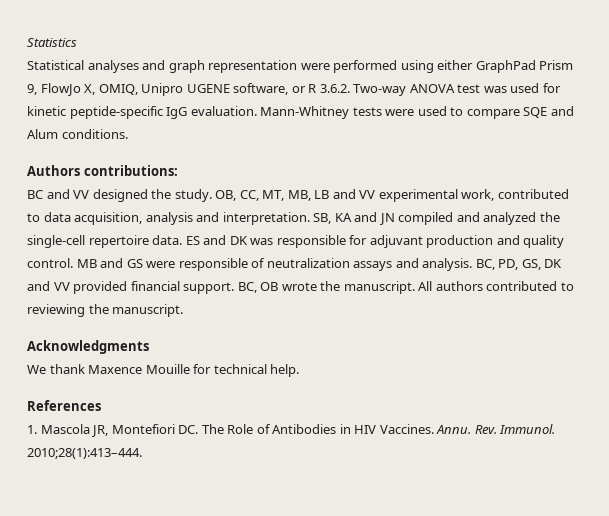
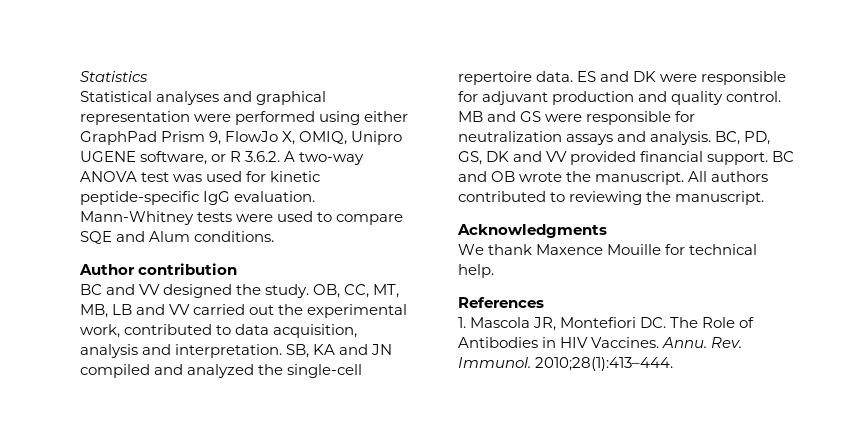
- Statistical analyses and graph representation were performed using either GraphPad Prism 9, FlowJo X, OMIQ, Unipro UGENE software, or R 3.6.2. Two-way ANOVA test was used for kinetic peptide-specific IgG evaluation.
+ Statistical analyses and graphical representation were performed using either GraphPad Prism 9, FlowJo X, OMIQ, Unipro UGENE software, or R 3.6.2. A two-way ANOVA test was used for kinetic peptide-specific IgG evaluation.
- Authors contributions:
+ Author contribution
- OB, CC, MT, MB, LB and VV experimental work, contributed to data acquisition, analysis and interpretation.
+ OB, CC, MT, MB, LB and VV carried out the experimental work, contributed to data acquisition, analysis and interpretation.
- ES and DK was responsible for adjuvant production and quality control.
+ ES and DK were responsible for adjuvant production and quality control.
- MB and GS were responsible of neutralization assays and analysis.
+ MB and GS were responsible for neutralization assays and analysis.
- BC, OB wrote the manuscript.
+ BC and OB wrote the manuscript.

